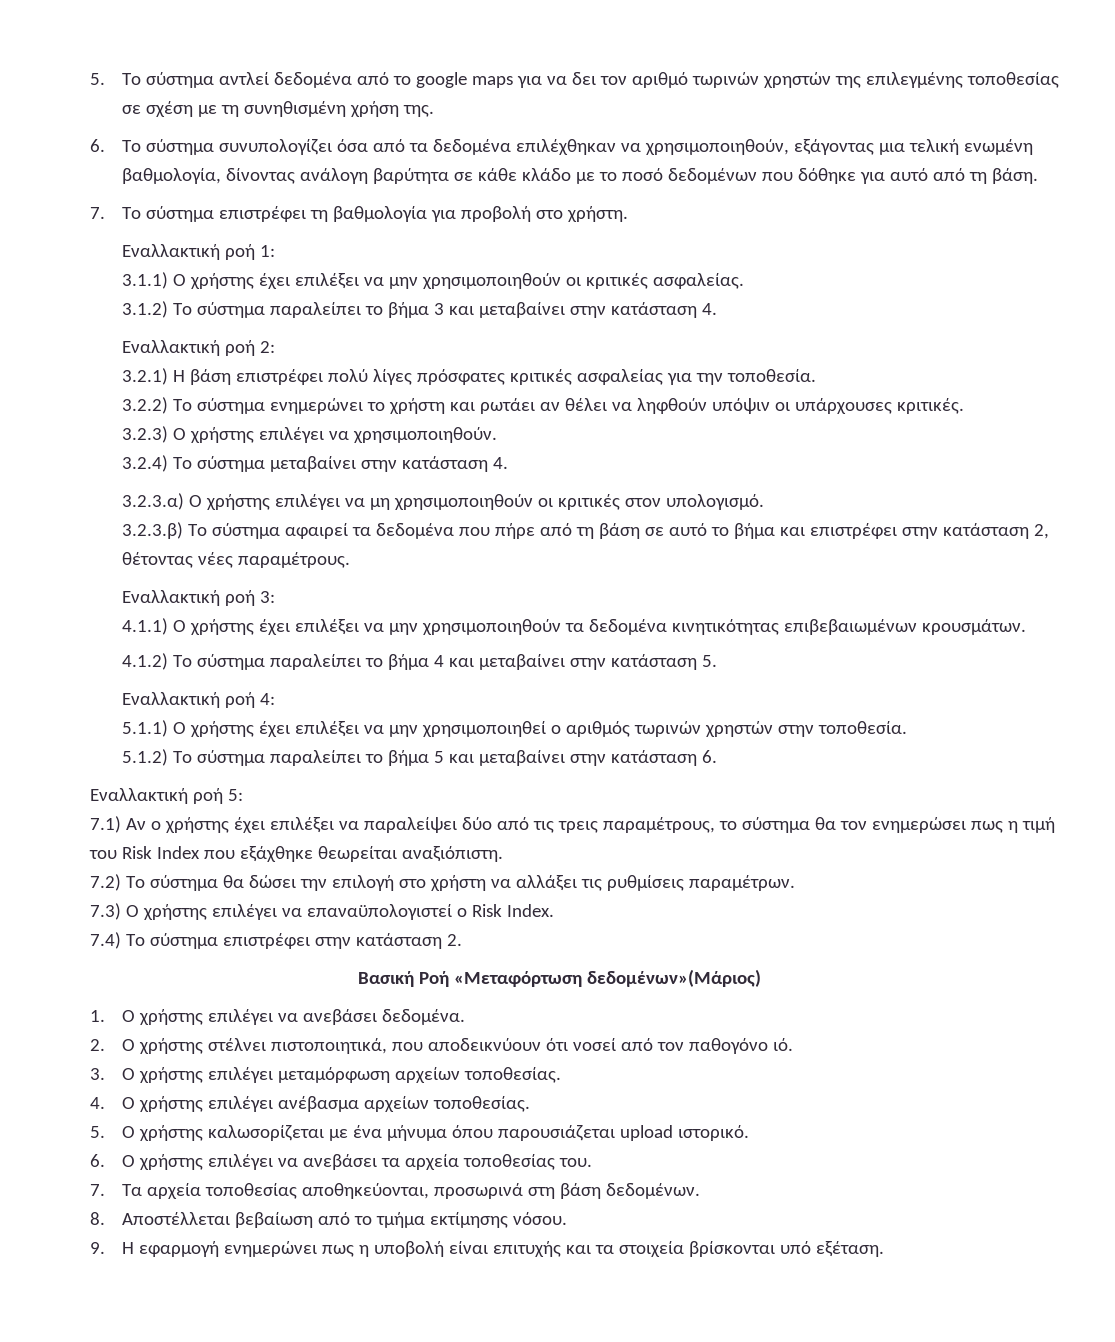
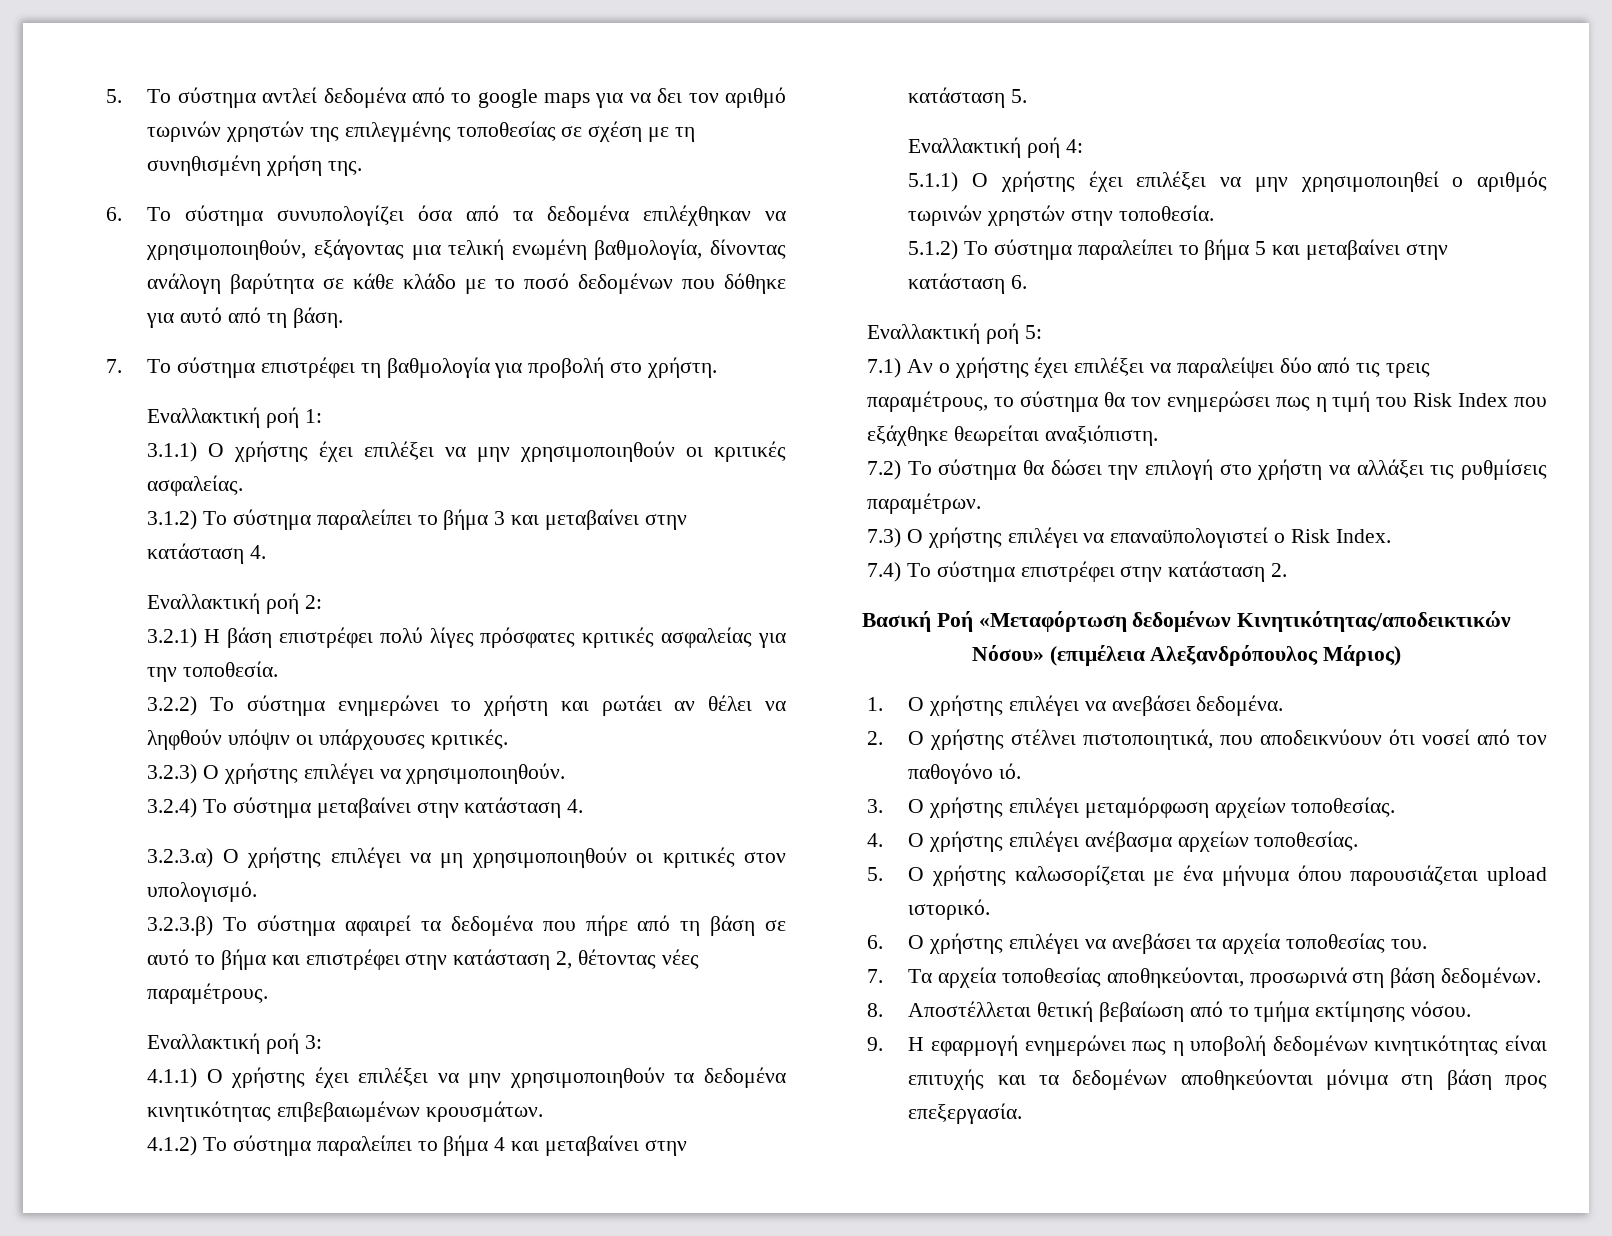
- Βασική Ροή «Μεταφόρτωση δεδομένων»(Μάριος)
+ Βασική Ροή «Μεταφόρτωση δεδομένων Κινητικότητας/αποδεικτικών Νόσου» (επιμέλεια Αλεξανδρόπουλος Μάριος)
- 8. Αποστέλλεται βεβαίωση από το τμήμα εκτίμησης νόσου.
+ 8. Αποστέλλεται θετική βεβαίωση από το τμήμα εκτίμησης νόσου.
- 9. Η εφαρμογή ενημερώνει πως η υποβολή είναι επιτυχής και τα στοιχεία βρίσκονται υπό εξέταση.
+ 9. Η εφαρμογή ενημερώνει πως η υποβολή δεδομένων κινητικότητας είναι επιτυχής και τα δεδομένων αποθηκεύονται μόνιμα στη βάση προς επεξεργασία.

